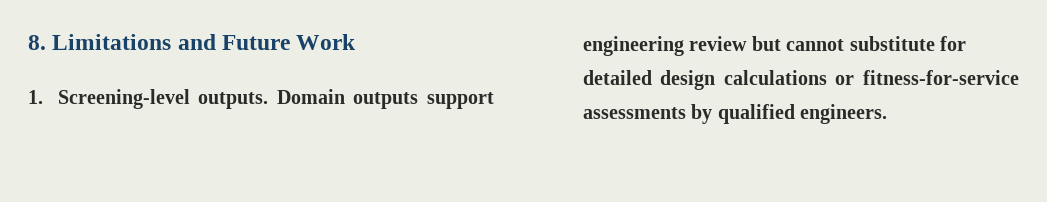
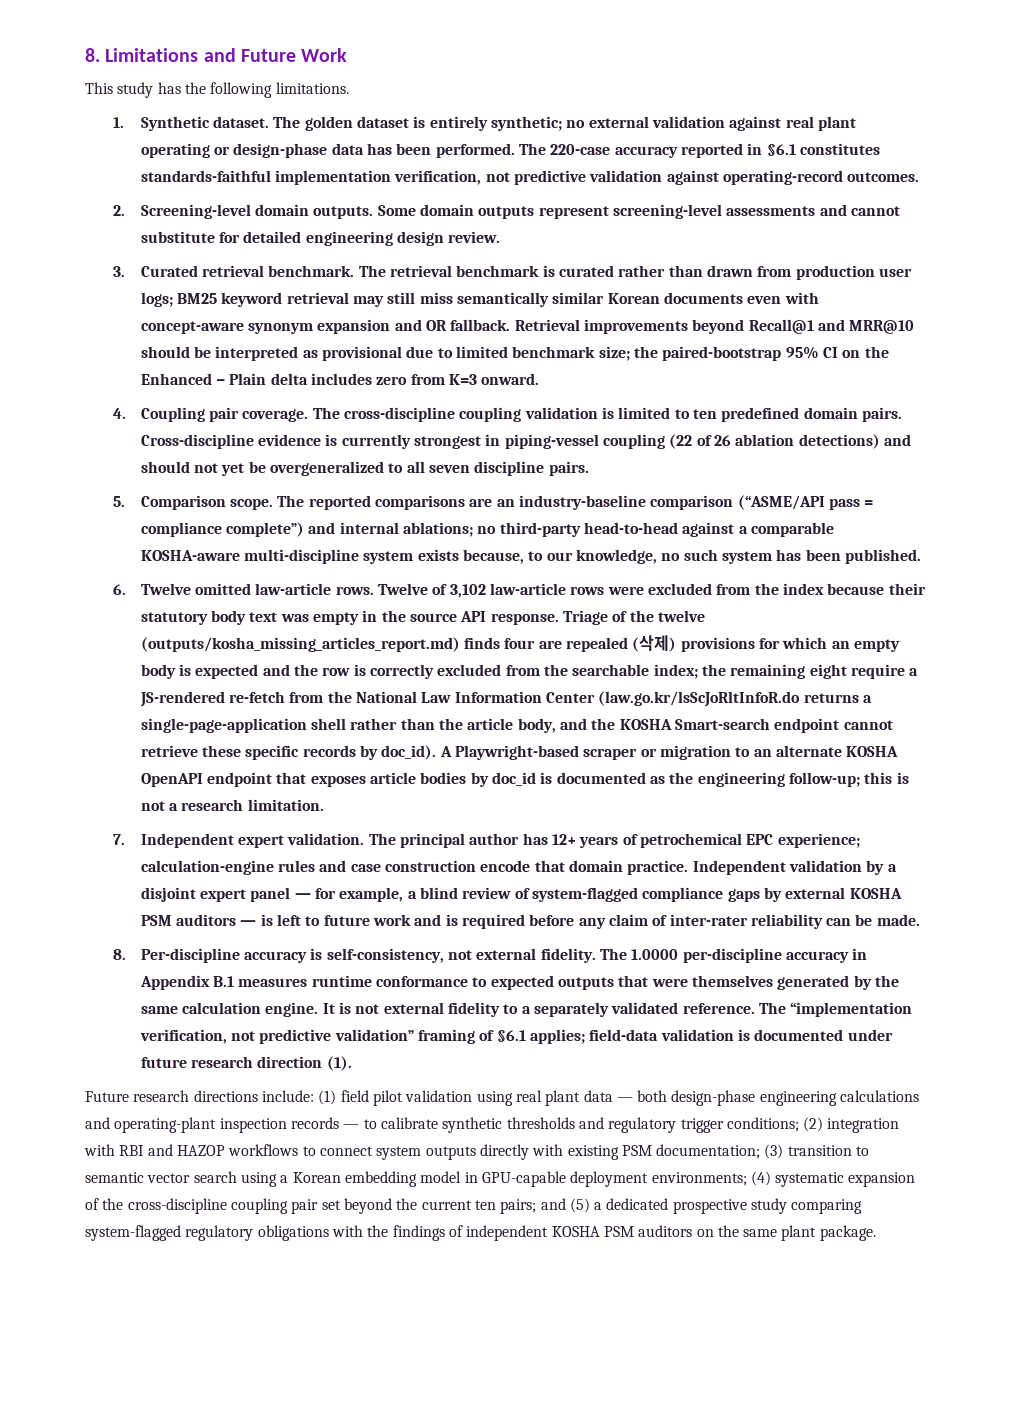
- 1. Screening-level outputs. Domain outputs support engineering review but cannot substitute for detailed design calculations or fitness-for-service assessments by qualified engineers.
+ This study has the following limitations.
+ 1. Synthetic dataset. The golden dataset is entirely synthetic; no external validation against real plant operating or design-phase data has been performed. The 220-case accuracy reported in §6.1 constitutes standards-faithful implementation verification, not predictive validation against operating-record outcomes.
+ 2. Screening-level domain outputs. Some domain outputs represent screening-level assessments and cannot substitute for detailed engineering design review.
+ 3. Curated retrieval benchmark. The retrieval benchmark is curated rather than drawn from production user logs; BM25 keyword retrieval may still miss semantically similar Korean documents even with concept-aware synonym expansion and OR fallback. Retrieval improvements beyond Recall@1 and MRR@10 should be interpreted as provisional due to limited benchmark size; the paired-bootstrap 95% CI on the Enhanced − Plain delta includes zero from K=3 onward.
+ 4. Coupling pair coverage. The cross-discipline coupling validation is limited to ten predefined domain pairs. Cross-discipline evidence is currently strongest in piping-vessel coupling (22 of 26 ablation detections) and should not yet be overgeneralized to all seven discipline pairs.
+ 5. Comparison scope. The reported comparisons are an industry-baseline comparison (“ASME/API pass = compliance complete”) and internal ablations; no third-party head-to-head against a comparable KOSHA-aware multi-discipline system exists because, to our knowledge, no such system has been published.
+ 6. Twelve omitted law-article rows. Twelve of 3,102 law-article rows were excluded from the index because their statutory body text was empty in the source API response. Triage of the twelve (outputs/kosha_missing_articles_report.md) finds four are repealed (삭제) provisions for which an empty body is expected and the row is correctly excluded from the searchable index; the remaining eight require a JS-rendered re-fetch from the National Law Information Center (law.go.kr/lsScJoRltInfoR.do returns a single-page-application shell rather than the article body, and the KOSHA Smart-search endpoint cannot retrieve these specific records by doc_id). A Playwright-based scraper or migration to an alternate KOSHA OpenAPI endpoint that exposes article bodies by doc_id is documented as the engineering follow-up; this is not a research limitation.
+ 7. Independent expert validation. The principal author has 12+ years of petrochemical EPC experience; calculation-engine rules and case construction encode that domain practice. Independent validation by a disjoint expert panel — for example, a blind review of system-flagged compliance gaps by external KOSHA PSM auditors — is left to future work and is required before any claim of inter-rater reliability can be made.
+ 8. Per-discipline accuracy is self-consistency, not external fidelity. The 1.0000 per-discipline accuracy in Appendix B.1 measures runtime conformance to expected outputs that were themselves generated by the same calculation engine. It is not external fidelity to a separately validated reference. The “implementation verification, not predictive validation” framing of §6.1 applies; field-data validation is documented under future research direction (1).
+ Future research directions include: (1) field pilot validation using real plant data — both design-phase engineering calculations and operating-plant inspection records — to calibrate synthetic thresholds and regulatory trigger conditions; (2) integration with RBI and HAZOP workflows to connect system outputs directly with existing PSM documentation; (3) transition to semantic vector search using a Korean embedding model in GPU-capable deployment environments; (4) systematic expansion of the cross-discipline coupling pair set beyond the current ten pairs; and (5) a dedicated prospective study comparing system-flagged regulatory obligations with the findings of independent KOSHA PSM auditors on the same plant package.

